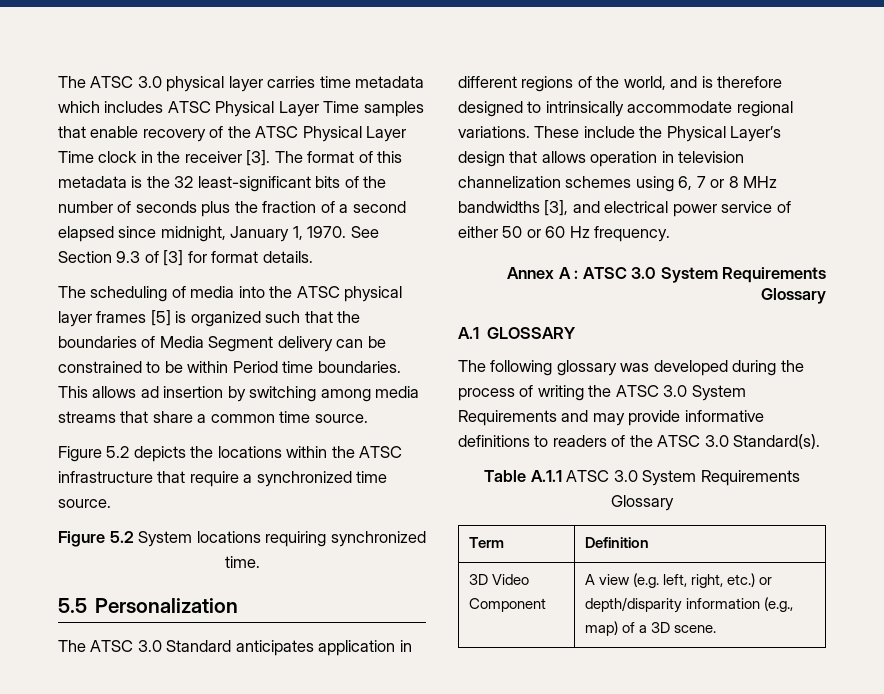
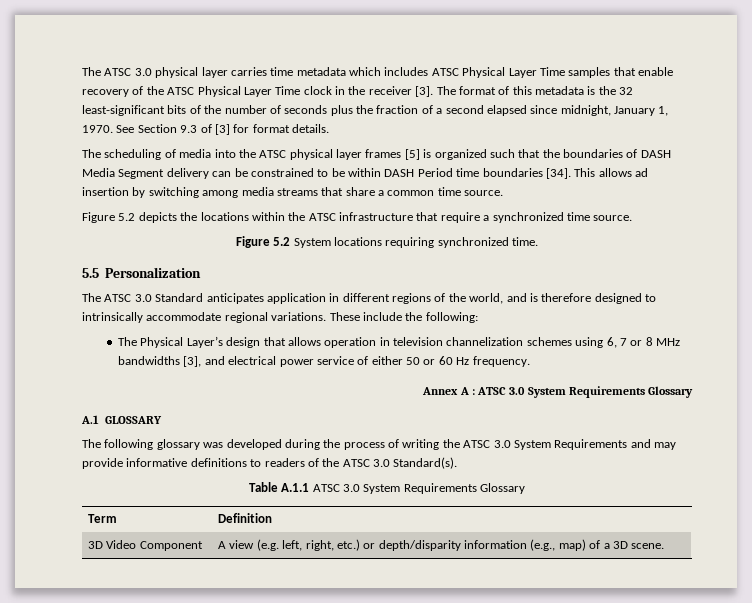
- The scheduling of media into the ATSC physical layer frames [5] is organized such that the boundaries of Media Segment delivery can be constrained to be within Period time boundaries.
+ The scheduling of media into the ATSC physical layer frames [5] is organized such that the boundaries of DASH Media Segment delivery can be constrained to be within DASH Period time boundaries [34].
- These include the Physical Layer’s design that allows operation in television channelization schemes using 6, 7 or 8 MHz bandwidths [3], and electrical power service of either 50 or 60 Hz frequency.
+ These include the following:
+ The Physical Layer’s design that allows operation in television channelization schemes using 6, 7 or 8 MHz bandwidths [3], and electrical power service of either 50 or 60 Hz frequency.

